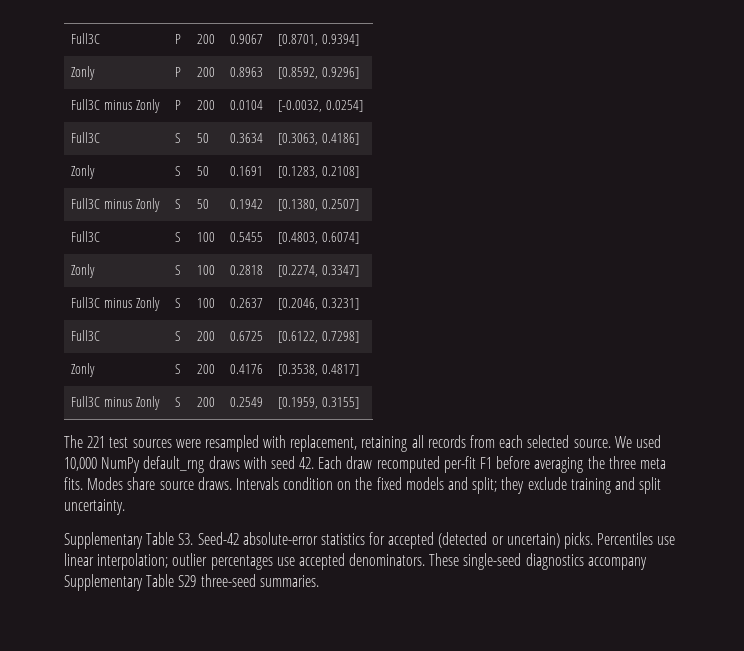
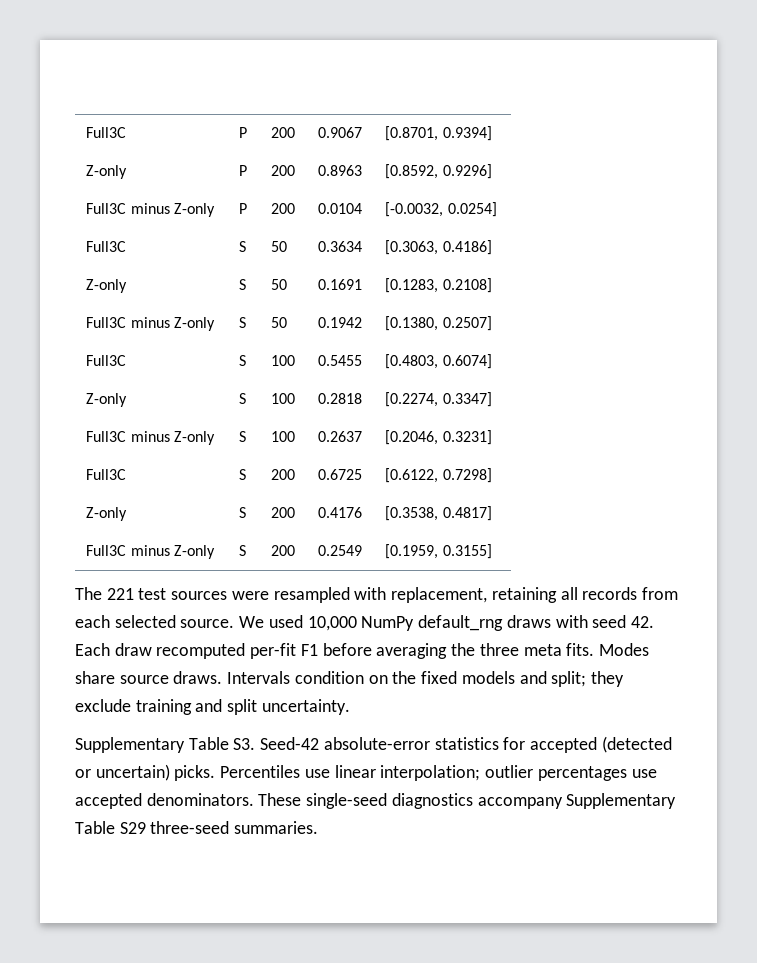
- Zonly | P | 200 | 0.8963 | [0.8592, 0.9296]
+ Z-only | P | 200 | 0.8963 | [0.8592, 0.9296]
- Full3C minus Zonly | P | 200 | 0.0104 | [-0.0032, 0.0254]
+ Full3C minus Z-only | P | 200 | 0.0104 | [-0.0032, 0.0254]
- Zonly | S | 50 | 0.1691 | [0.1283, 0.2108]
+ Z-only | S | 50 | 0.1691 | [0.1283, 0.2108]
- Full3C minus Zonly | S | 50 | 0.1942 | [0.1380, 0.2507]
+ Full3C minus Z-only | S | 50 | 0.1942 | [0.1380, 0.2507]
- Zonly | S | 100 | 0.2818 | [0.2274, 0.3347]
+ Z-only | S | 100 | 0.2818 | [0.2274, 0.3347]
- Full3C minus Zonly | S | 100 | 0.2637 | [0.2046, 0.3231]
+ Full3C minus Z-only | S | 100 | 0.2637 | [0.2046, 0.3231]
- Zonly | S | 200 | 0.4176 | [0.3538, 0.4817]
+ Z-only | S | 200 | 0.4176 | [0.3538, 0.4817]
- Full3C minus Zonly | S | 200 | 0.2549 | [0.1959, 0.3155]
+ Full3C minus Z-only | S | 200 | 0.2549 | [0.1959, 0.3155]

